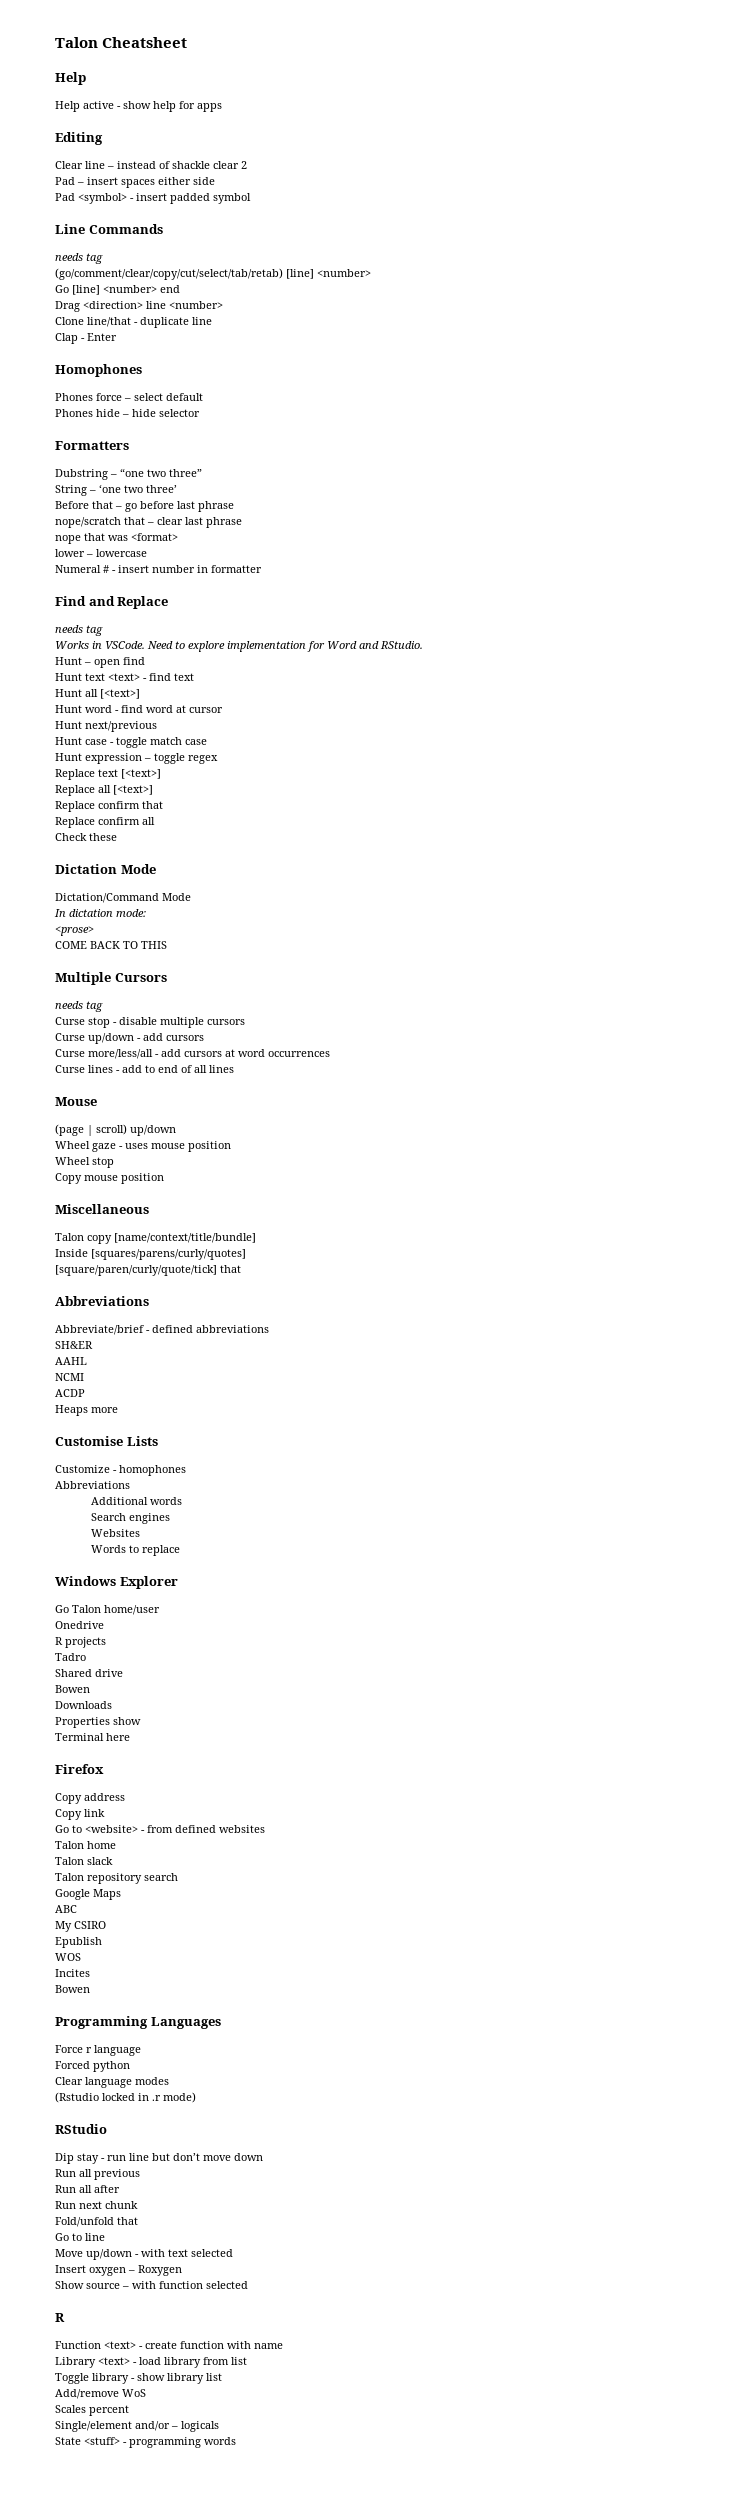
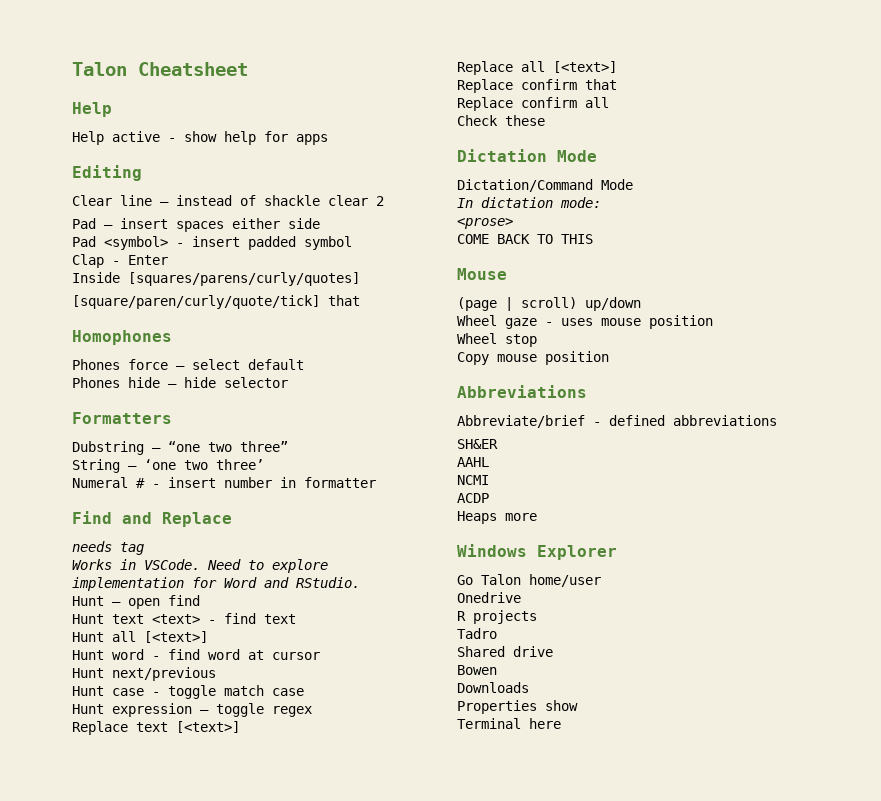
- Line Commands
- needs tag
- (go/comment/clear/copy/cut/select/tab/retab) [line] <number>
- Go [line] <number> end
- Drag <direction> line <number>
- Clone line/that - duplicate line
+ Inside [squares/parens/curly/quotes]
+ [square/paren/curly/quote/tick] that
- Before that – go before last phrase
- nope/scratch that – clear last phrase
- nope that was <format>
- lower – lowercase
- Multiple Cursors
- needs tag
- Curse stop - disable multiple cursors
- Curse up/down - add cursors
- Curse more/less/all - add cursors at word occurrences
- Curse lines - add to end of all lines
- Miscellaneous
- Talon copy [name/context/title/bundle]
- Inside [squares/parens/curly/quotes]
- [square/paren/curly/quote/tick] that
- Customise Lists
- Customize - homophones
- Abbreviations
- Additional words
- Search engines
- Websites
- Words to replace
- Firefox
- Copy address
- Copy link
- Go to <website> - from defined websites
- Talon home
- Talon slack
- Talon repository search
- Google Maps
- ABC
- My CSIRO
- Epublish
- WOS
- Incites
- Bowen
- Programming Languages
- Force r language
- Forced python
- Clear language modes
- (Rstudio locked in .r mode)
- RStudio
- Dip stay - run line but don’t move down
- Run all previous
- Run all after
- Run next chunk
- Fold/unfold that
- Go to line
- Move up/down - with text selected
- Insert oxygen – Roxygen
- Show source – with function selected
- R
- Function <text> - create function with name
- Library <text> - load library from list
- Toggle library - show library list
- Add/remove WoS
- Scales percent
- Single/element and/or – logicals
- State <stuff> - programming words

